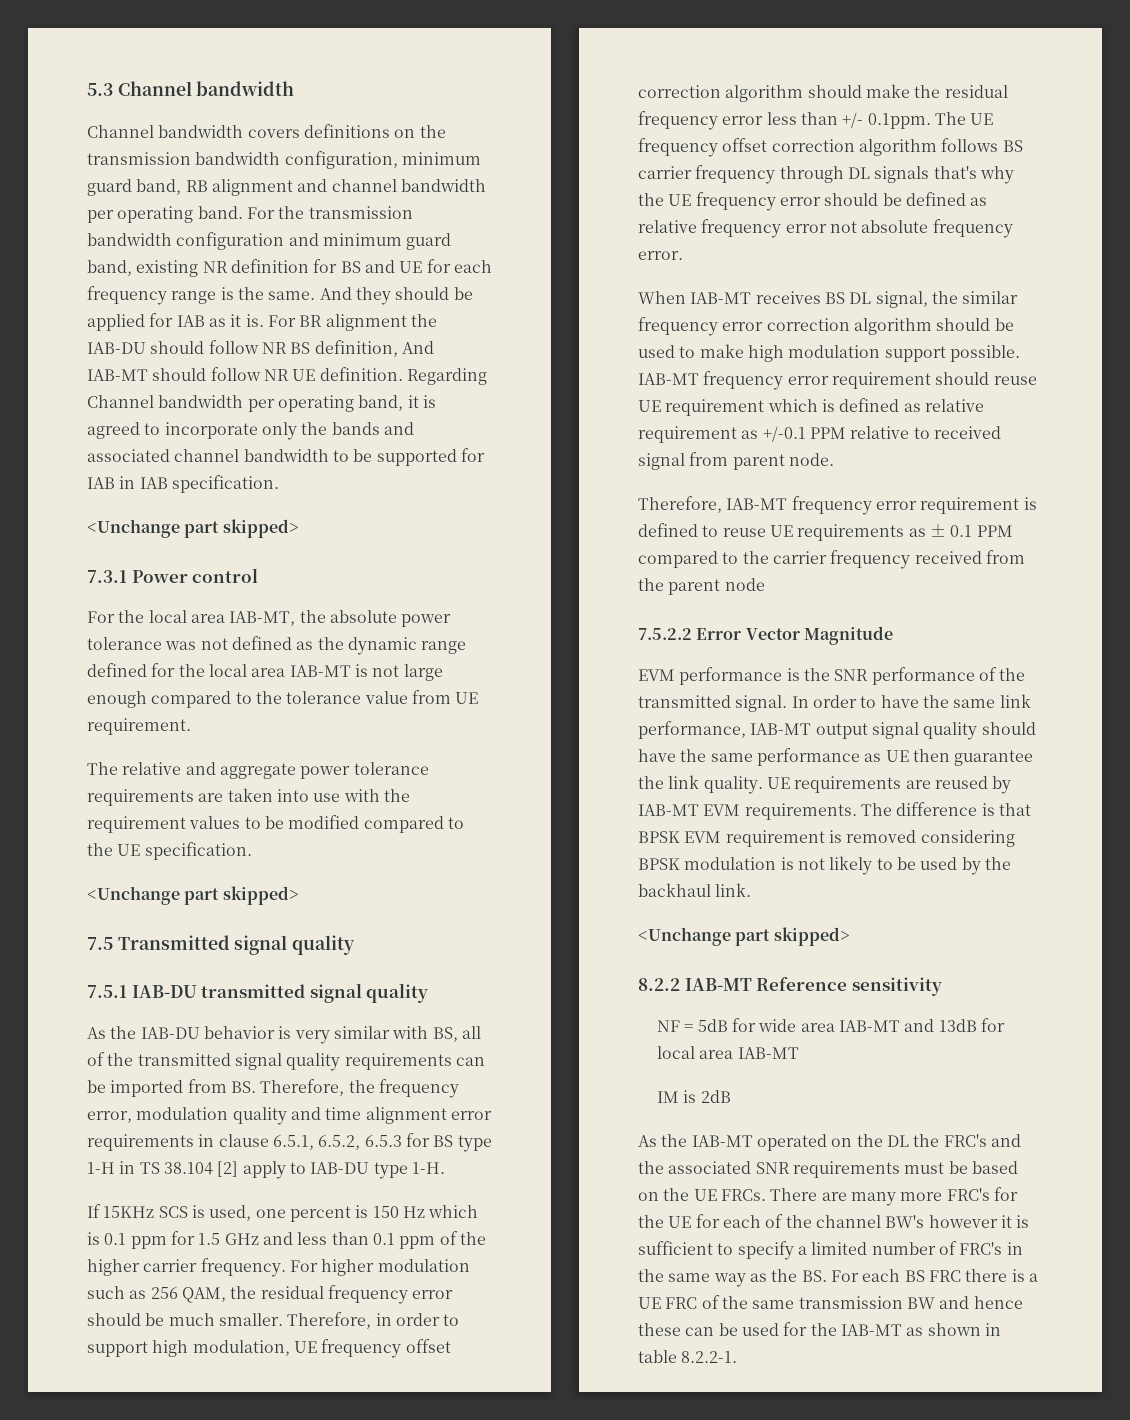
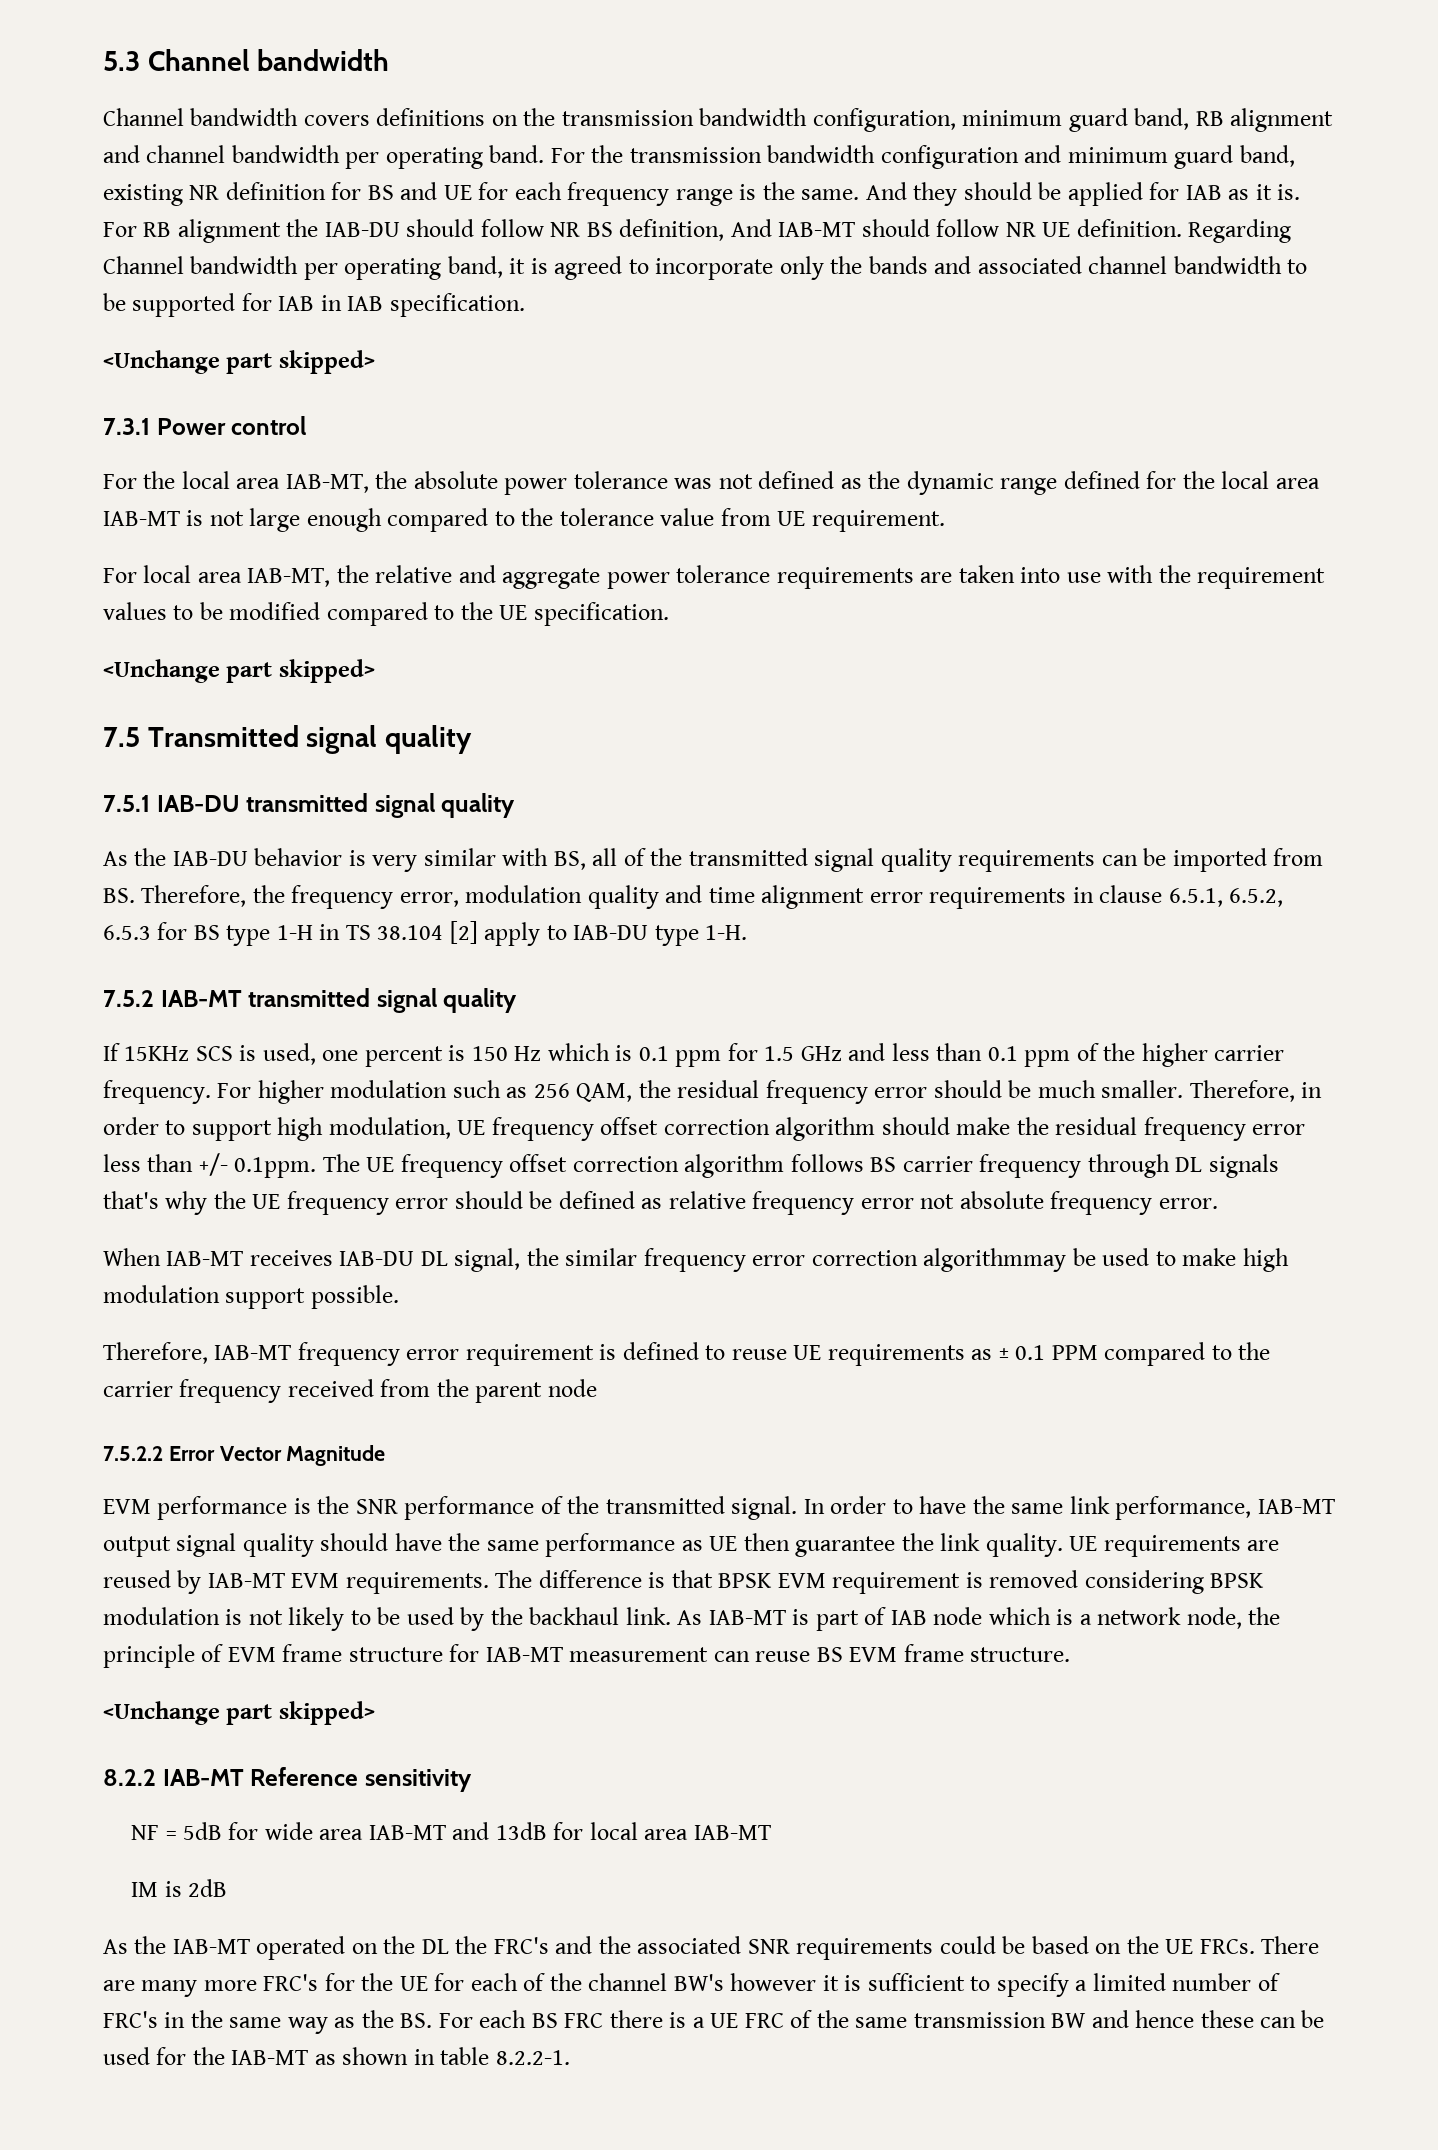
- For BR alignment the IAB-DU should follow NR BS definition, And IAB-MT should follow NR UE definition.
+ For RB alignment the IAB-DU should follow NR BS definition, And IAB-MT should follow NR UE definition.
- The relative and aggregate power tolerance requirements are taken into use with the requirement values to be modified compared to the UE specification.
+ For local area IAB-MT, the relative and aggregate power tolerance requirements are taken into use with the requirement values to be modified compared to the UE specification.
+ 7.5.2 IAB-MT transmitted signal quality
- When IAB-MT receives BS DL signal, the similar frequency error correction algorithm should be used to make high modulation support possible. IAB-MT frequency error requirement should reuse UE requirement which is defined as relative requirement as +/-0.1 PPM relative to received signal from parent node.
+ When IAB-MT receives IAB-DU DL signal, the similar frequency error correction algorithmmay be used to make high modulation support possible.
+ As IAB-MT is part of IAB node which is a network node, the principle of EVM frame structure for IAB-MT measurement can reuse BS EVM frame structure.
- As the IAB-MT operated on the DL the FRC's and the associated SNR requirements must be based on the UE FRCs.
+ As the IAB-MT operated on the DL the FRC's and the associated SNR requirements could be based on the UE FRCs.

